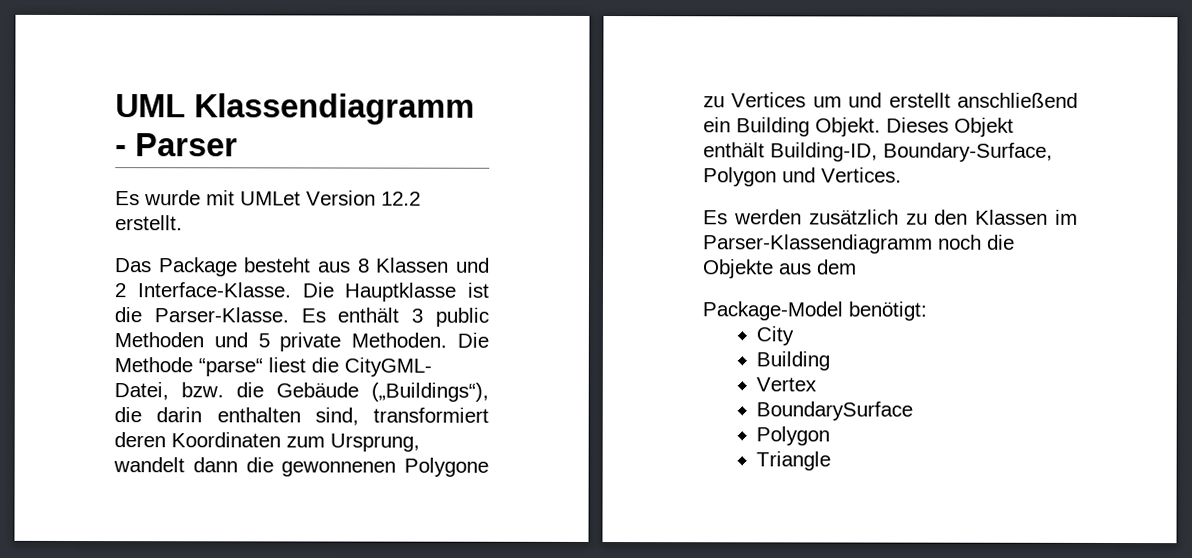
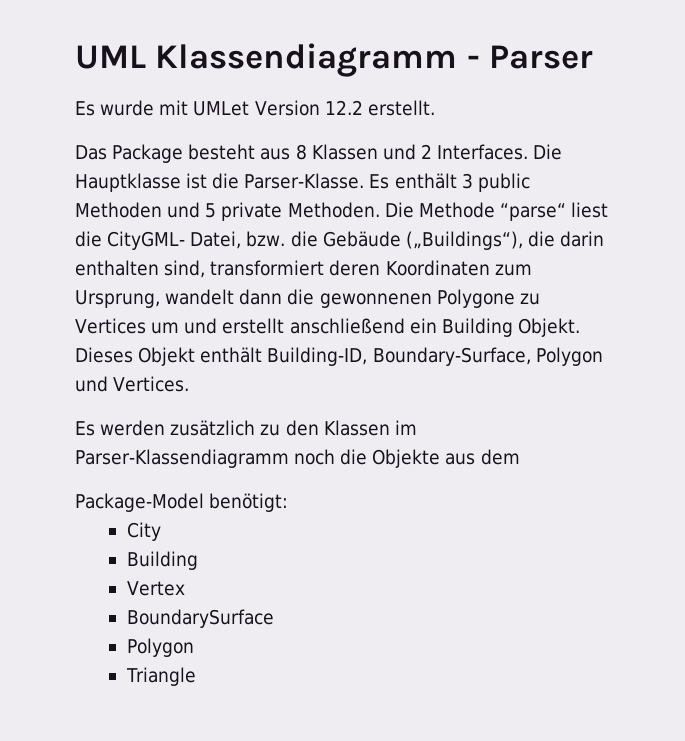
- Das Package besteht aus 8 Klassen und 2 Interface-Klasse.
+ Das Package besteht aus 8 Klassen und 2 Interfaces.

